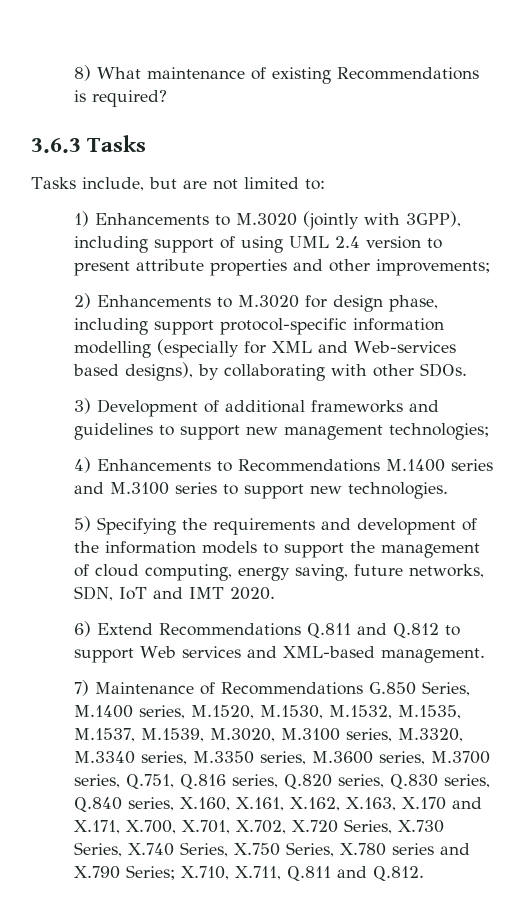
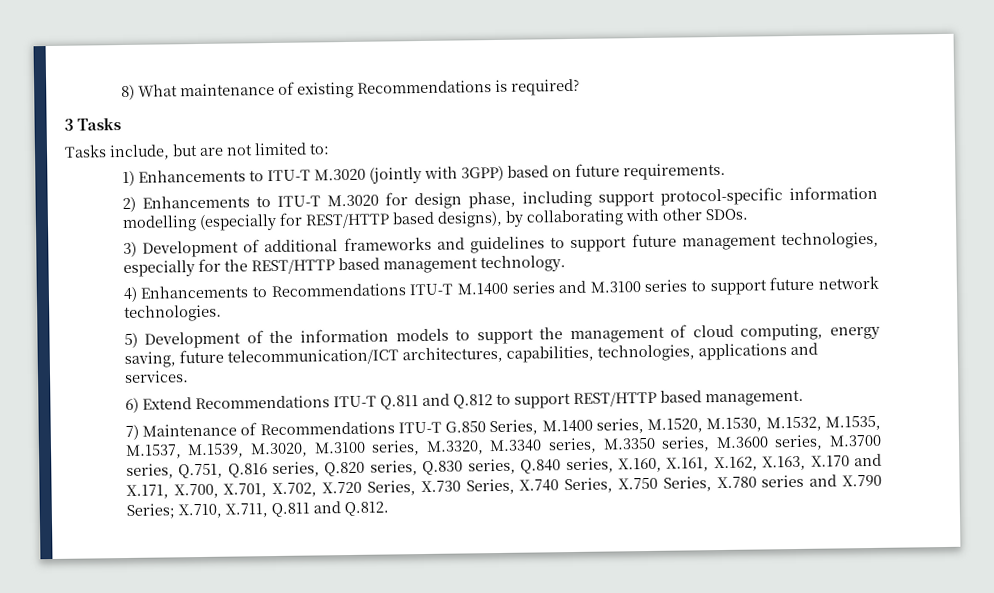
- 3.6.3 Tasks
+ 3 Tasks
- 1) Enhancements to M.3020 (jointly with 3GPP), including support of using UML 2.4 version to present attribute properties and other improvements;
+ 1) Enhancements to ITU-T M.3020 (jointly with 3GPP) based on future requirements.
- 2) Enhancements to M.3020 for design phase, including support protocol-specific information modelling (especially for XML and Web-services based designs), by collaborating with other SDOs.
+ 2) Enhancements to ITU-T M.3020 for design phase, including support protocol-specific information modelling (especially for REST/HTTP based designs), by collaborating with other SDOs.
- 3) Development of additional frameworks and guidelines to support new management technologies;
+ 3) Development of additional frameworks and guidelines to support future management technologies, especially for the REST/HTTP based management technology.
- 4) Enhancements to Recommendations M.1400 series and M.3100 series to support new technologies.
+ 4) Enhancements to Recommendations ITU-T M.1400 series and M.3100 series to support future network technologies.
- 5) Specifying the requirements and development of the information models to support the management of cloud computing, energy saving, future networks, SDN, IoT and IMT 2020.
+ 5) Development of the information models to support the management of cloud computing, energy saving, future telecommunication/ICT architectures, capabilities, technologies, applications and services.
- 6) Extend Recommendations Q.811 and Q.812 to support Web services and XML-based management.
+ 6) Extend Recommendations ITU-T Q.811 and Q.812 to support REST/HTTP based management.
- 7) Maintenance of Recommendations G.850 Series, M.1400 series, M.1520, M.1530, M.1532, M.1535, M.1537, M.1539, M.3020, M.3100 series, M.3320, M.3340 series, M.3350 series, M.3600 series, M.3700 series, Q.751, Q.816 series, Q.820 series, Q.830 series, Q.840 series, X.160, X.161, X.162, X.163, X.170 and X.171, X.700, X.701, X.702, X.720 Series, X.730 Series, X.740 Series, X.750 Series, X.780 series and X.790 Series;
+ 7) Maintenance of Recommendations ITU-T G.850 Series, M.1400 series, M.1520, M.1530, M.1532, M.1535, M.1537, M.1539, M.3020, M.3100 series, M.3320, M.3340 series, M.3350 series, M.3600 series, M.3700 series, Q.751, Q.816 series, Q.820 series, Q.830 series, Q.840 series, X.160, X.161, X.162, X.163, X.170 and X.171, X.700, X.701, X.702, X.720 Series, X.730 Series, X.740 Series, X.750 Series, X.780 series and X.790 Series;

